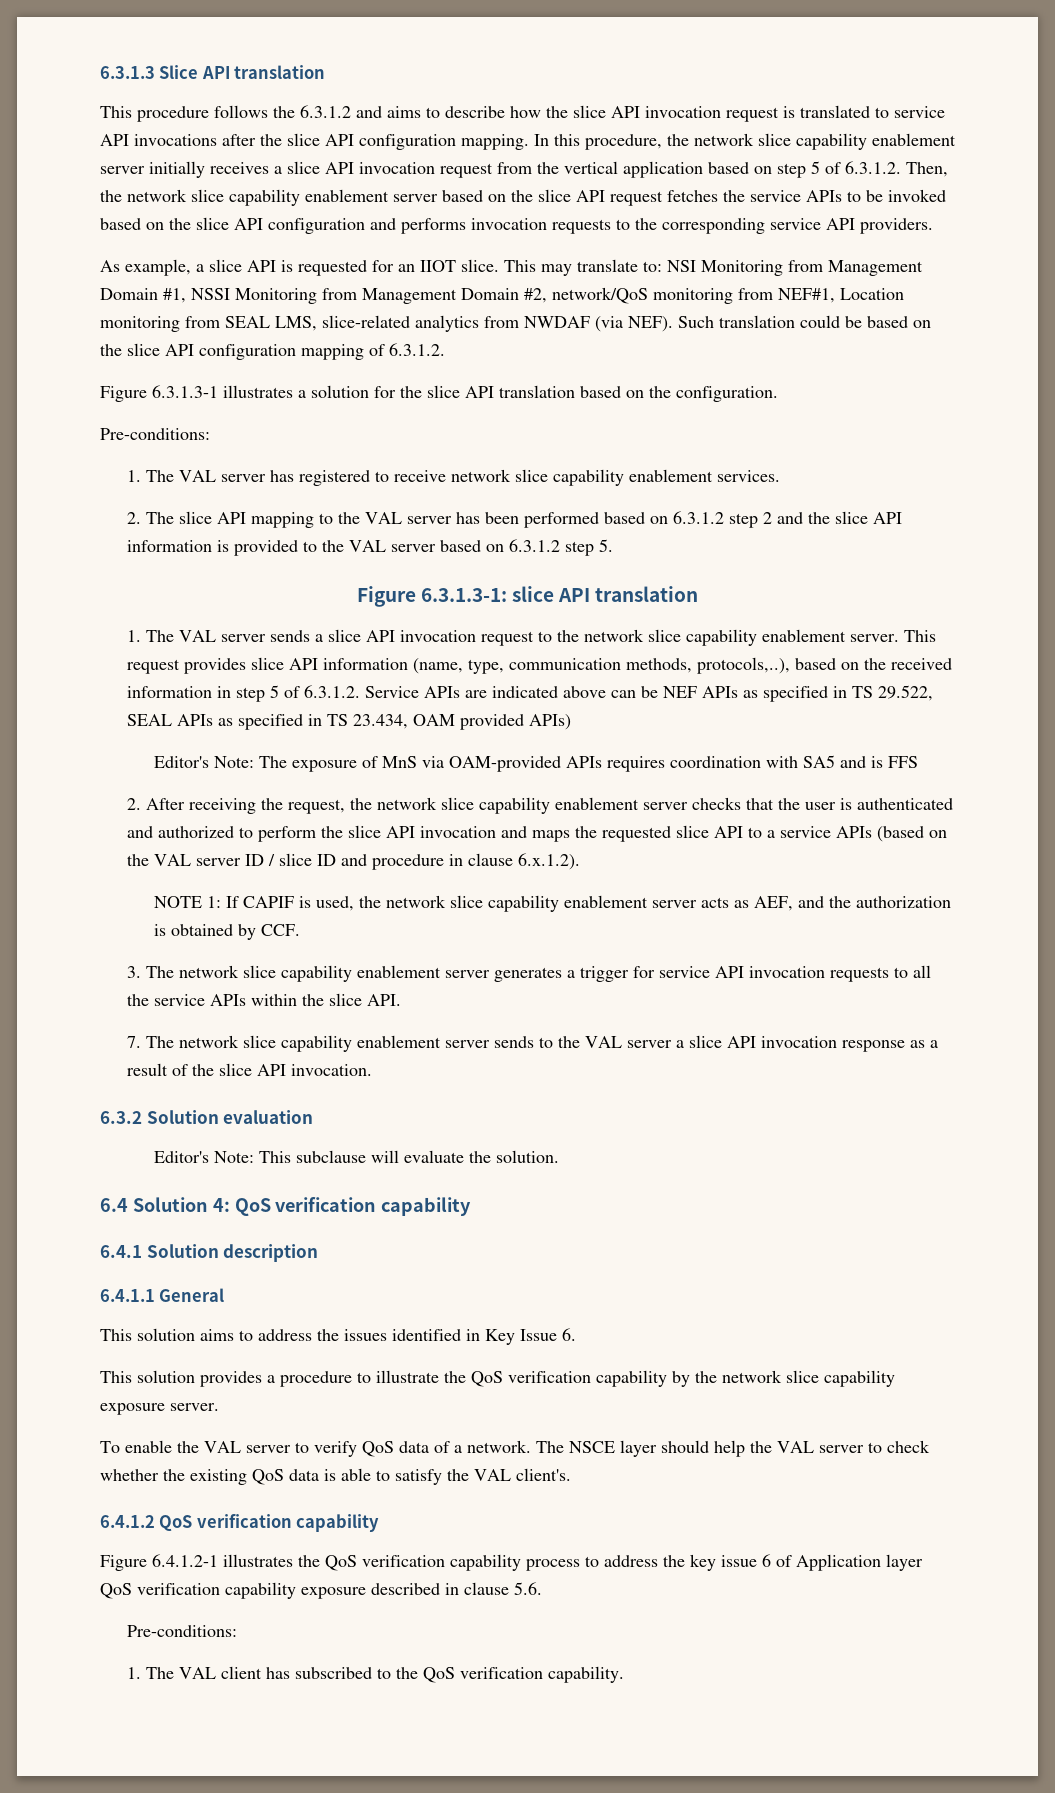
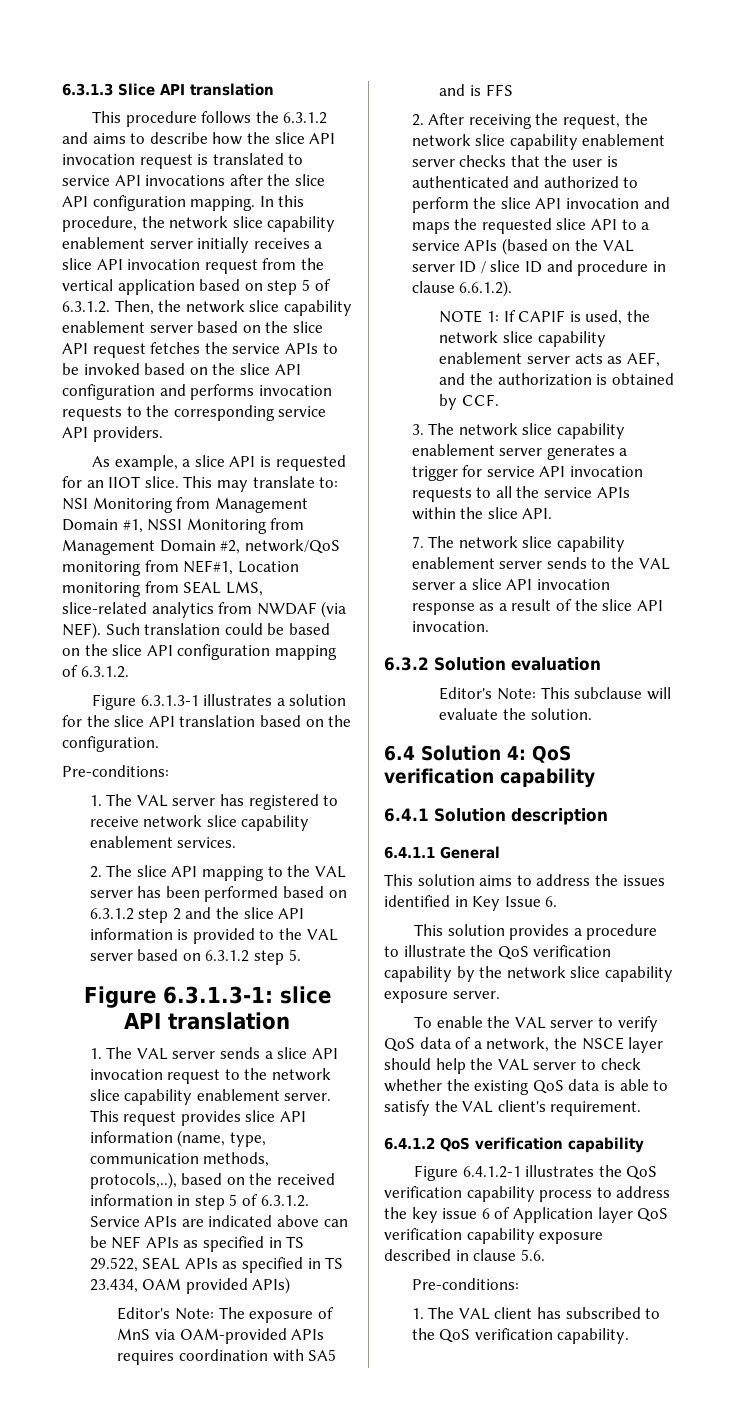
- 2. After receiving the request, the network slice capability enablement server checks that the user is authenticated and authorized to perform the slice API invocation and maps the requested slice API to a service APIs (based on the VAL server ID / slice ID and procedure in clause 6.x.1.2).
+ 2. After receiving the request, the network slice capability enablement server checks that the user is authenticated and authorized to perform the slice API invocation and maps the requested slice API to a service APIs (based on the VAL server ID / slice ID and procedure in clause 6.6.1.2).
- To enable the VAL server to verify QoS data of a network. The NSCE layer should help the VAL server to check whether the existing QoS data is able to satisfy the VAL client's.
+ To enable the VAL server to verify QoS data of a network, the NSCE layer should help the VAL server to check whether the existing QoS data is able to satisfy the VAL client's requirement.

